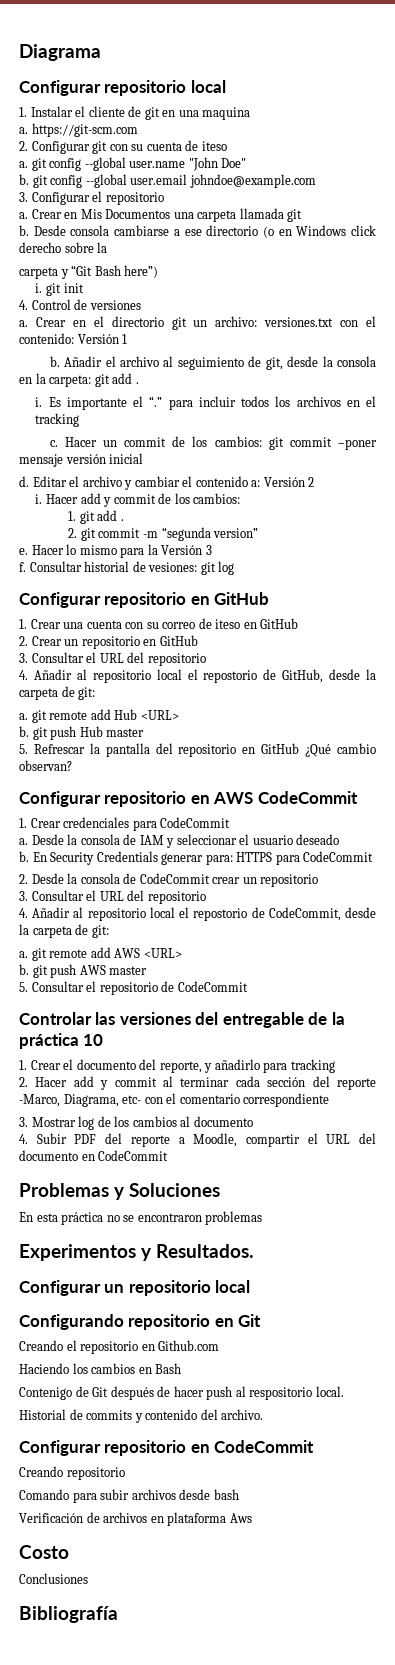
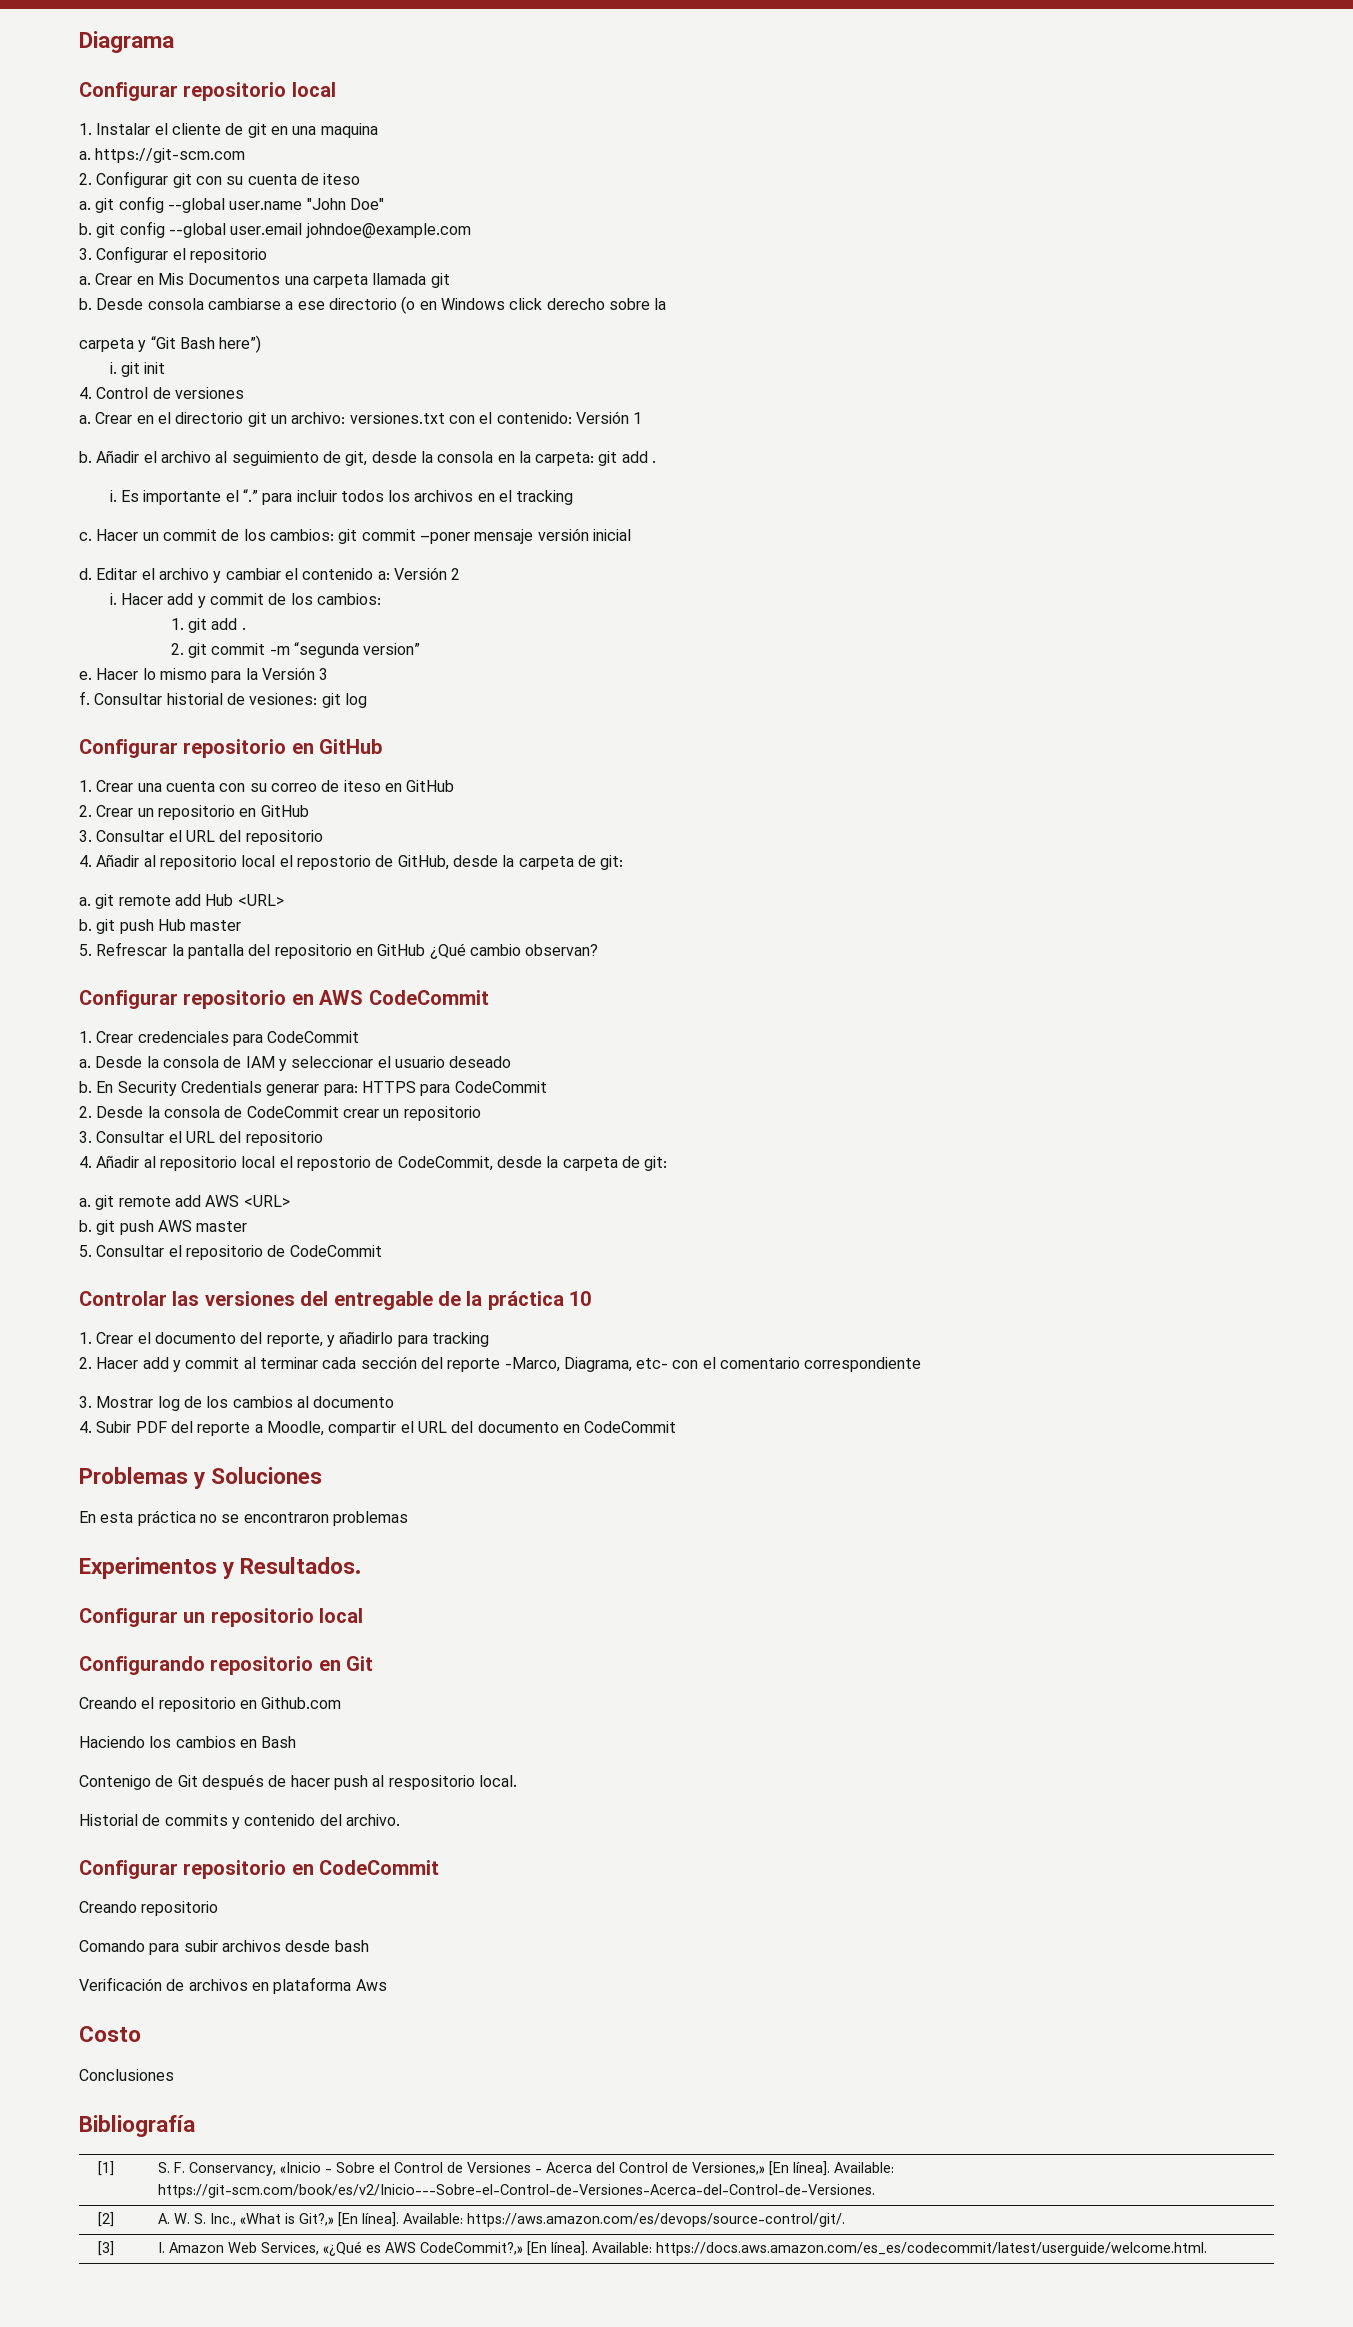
+ [1] | S. F. Conservancy, «Inicio - Sobre el Control de Versiones - Acerca del Control de Versiones,» [En línea]. Available: https://git-scm.com/book/es/v2/Inicio---Sobre-el-Control-de-Versiones-Acerca-del-Control-de-Versiones.
+ [2] | A. W. S. Inc., «What is Git?,» [En línea]. Available: https://aws.amazon.com/es/devops/source-control/git/.
+ [3] | I. Amazon Web Services, «¿Qué es AWS CodeCommit?,» [En línea]. Available: https://docs.aws.amazon.com/es_es/codecommit/latest/userguide/welcome.html.

